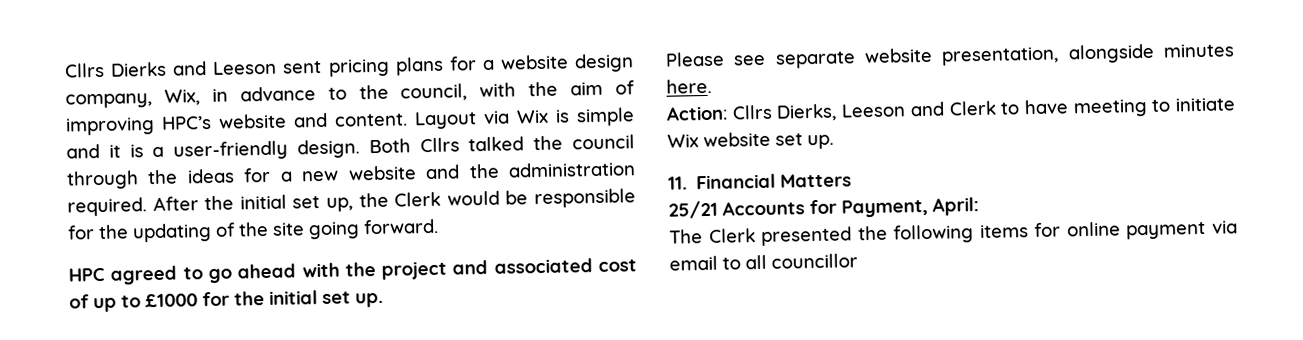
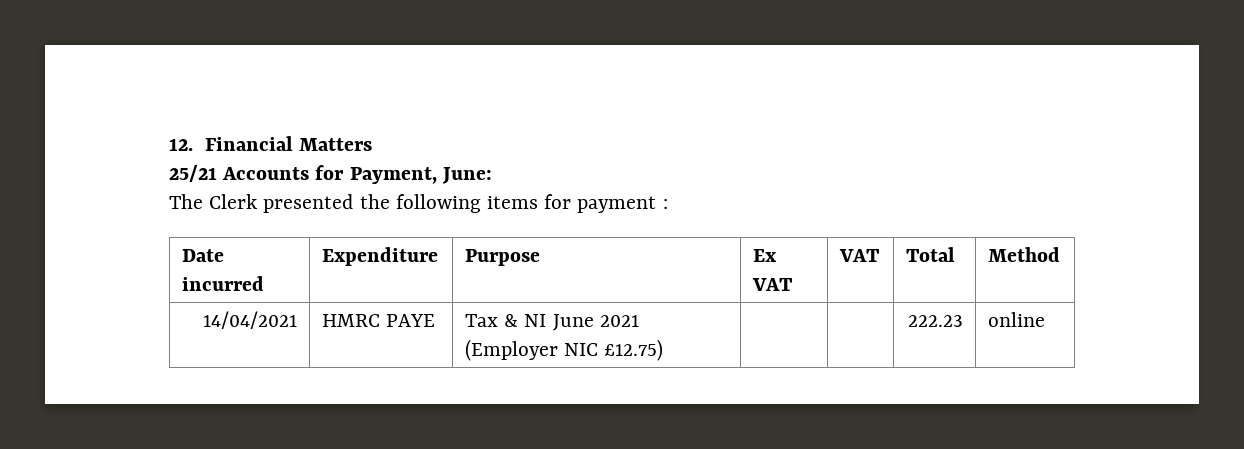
- Cllrs Dierks and Leeson sent pricing plans for a website design company, Wix, in advance to the council, with the aim of improving HPC’s website and content. Layout via Wix is simple and it is a user-friendly design. Both Cllrs talked the council through the ideas for a new website and the administration required. After the initial set up, the Clerk would be responsible for the updating of the site going forward.
- HPC agreed to go ahead with the project and associated cost of up to £1000 for the initial set up.
- Please see separate website presentation, alongside minutes here.
- Action: Cllrs Dierks, Leeson and Clerk to have meeting to initiate Wix website set up.
- 11. Financial Matters
+ 12. Financial Matters
- 25/21 Accounts for Payment, April:
+ 25/21 Accounts for Payment, June:
- The Clerk presented the following items for online payment via email to all councillor
+ The Clerk presented the following items for payment :
+ Date incurred | Expenditure | Purpose | Ex VAT | VAT | Total | Method
+ 14/04/2021 | HMRC PAYE | Tax & NI June 2021 (Employer NIC £12.75) | | | 222.23 | online

